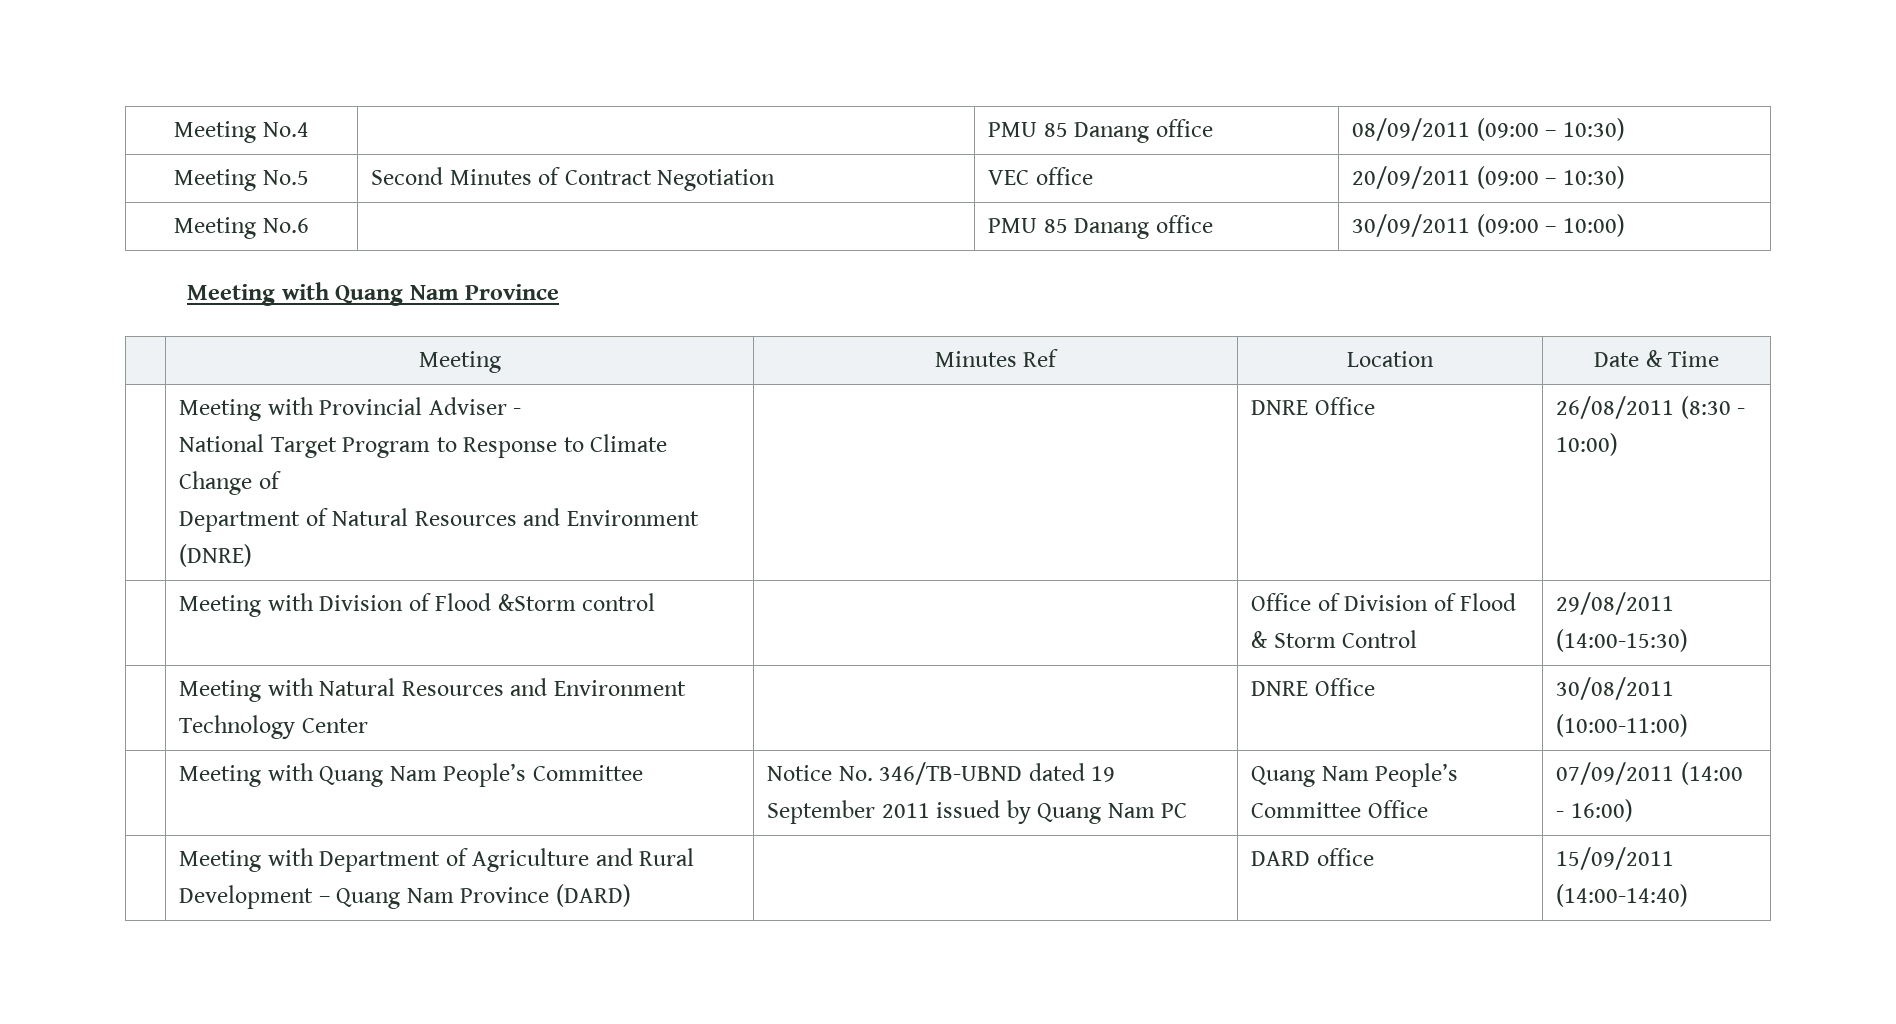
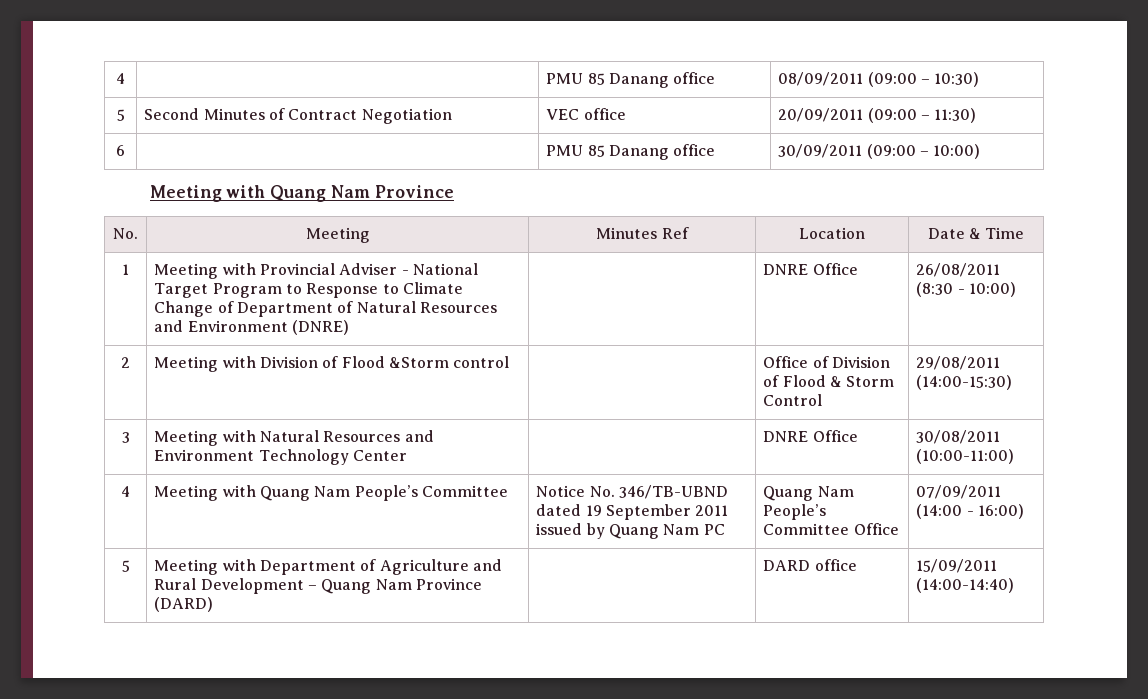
- Meeting No.4 | | PMU 85 Danang office | 08/09/2011 (09:00 – 10:30)
+ 4 | | PMU 85 Danang office | 08/09/2011 (09:00 – 10:30)
- Meeting No.5 | Second Minutes of Contract Negotiation | VEC office | 20/09/2011 (09:00 – 10:30)
- Meeting No.6 | | PMU 85 Danang office | 30/09/2011 (09:00 – 10:00)
+ 5 | Second Minutes of Contract Negotiation | VEC office | 20/09/2011 (09:00 – 11:30)
+ 6 | | PMU 85 Danang office | 30/09/2011 (09:00 – 10:00)
- | Meeting | Minutes Ref | Location | Date & Time
+ No. | Meeting | Minutes Ref | Location | Date & Time
- | Meeting with Provincial Adviser -
- National Target Program to Response to Climate Change of
- Department of Natural Resources and Environment (DNRE) | | DNRE Office | 26/08/2011 (8:30 - 10:00)
+ 1 | Meeting with Provincial Adviser - National Target Program to Response to Climate Change of Department of Natural Resources and Environment (DNRE) | | DNRE Office | 26/08/2011 (8:30 - 10:00)
- | Meeting with Division of Flood &Storm control | | Office of Division of Flood & Storm Control | 29/08/2011 (14:00-15:30)
+ 2 | Meeting with Division of Flood &Storm control | | Office of Division of Flood & Storm Control | 29/08/2011 (14:00-15:30)
- | Meeting with Natural Resources and Environment Technology Center | | DNRE Office | 30/08/2011 (10:00-11:00)
+ 3 | Meeting with Natural Resources and Environment Technology Center | | DNRE Office | 30/08/2011 (10:00-11:00)
- | Meeting with Quang Nam People’s Committee | Notice No. 346/TB-UBND dated 19 September 2011 issued by Quang Nam PC | Quang Nam People’s Committee Office | 07/09/2011 (14:00 - 16:00)
+ 4 | Meeting with Quang Nam People’s Committee | Notice No. 346/TB-UBND dated 19 September 2011 issued by Quang Nam PC | Quang Nam People’s Committee Office | 07/09/2011 (14:00 - 16:00)
- | Meeting with Department of Agriculture and Rural Development – Quang Nam Province (DARD) | | DARD office | 15/09/2011 (14:00-14:40)
+ 5 | Meeting with Department of Agriculture and Rural Development – Quang Nam Province (DARD) | | DARD office | 15/09/2011 (14:00-14:40)

